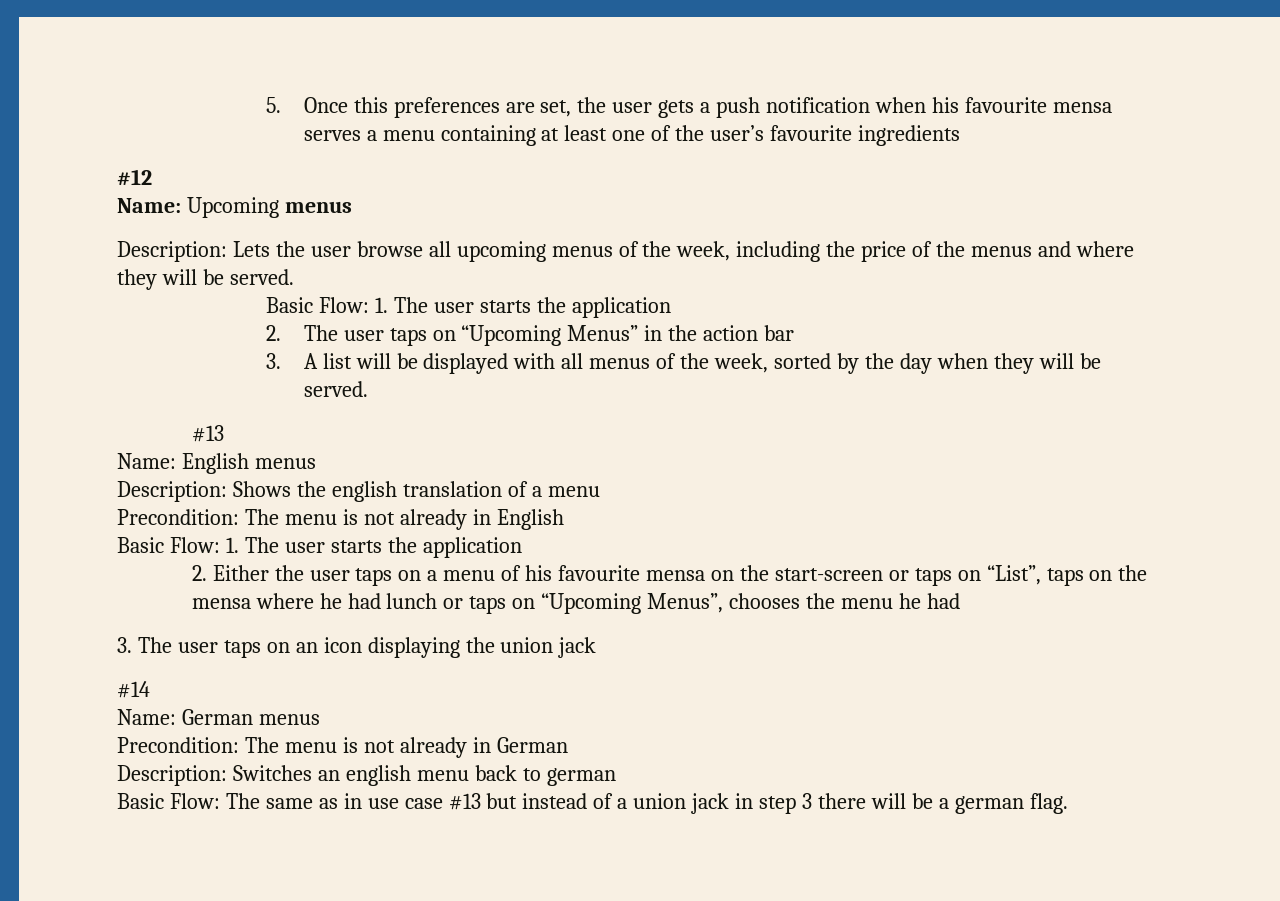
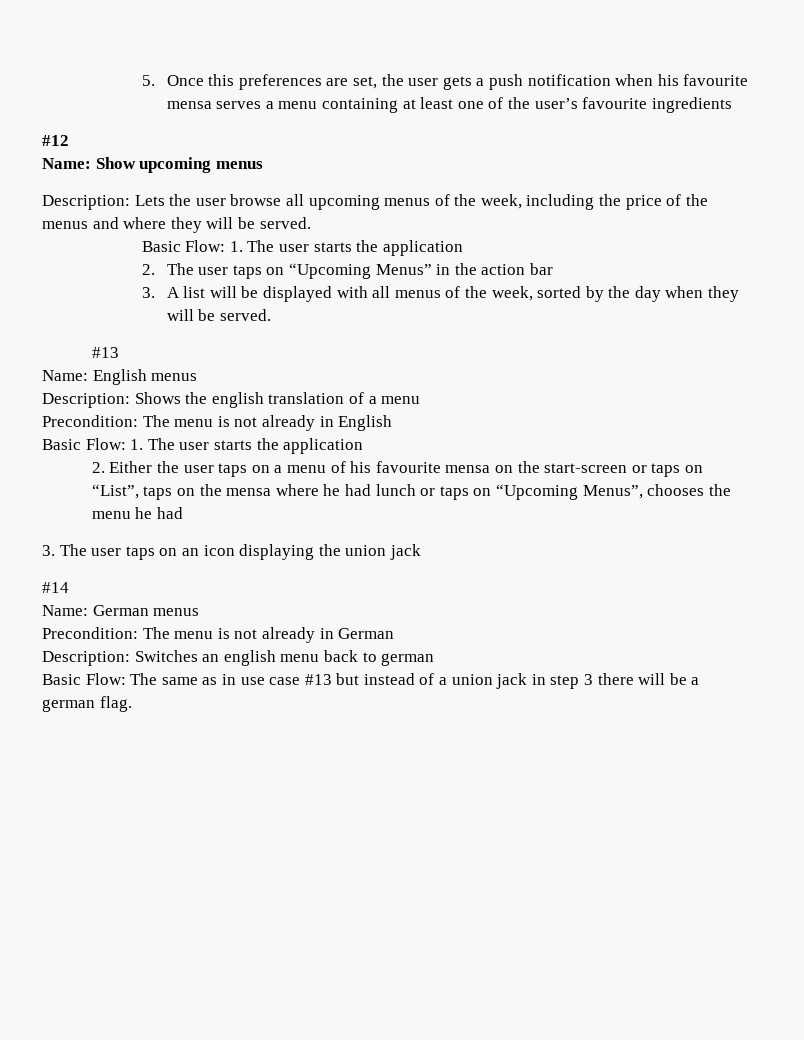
- Name: Upcoming menus
+ Name: Show upcoming menus

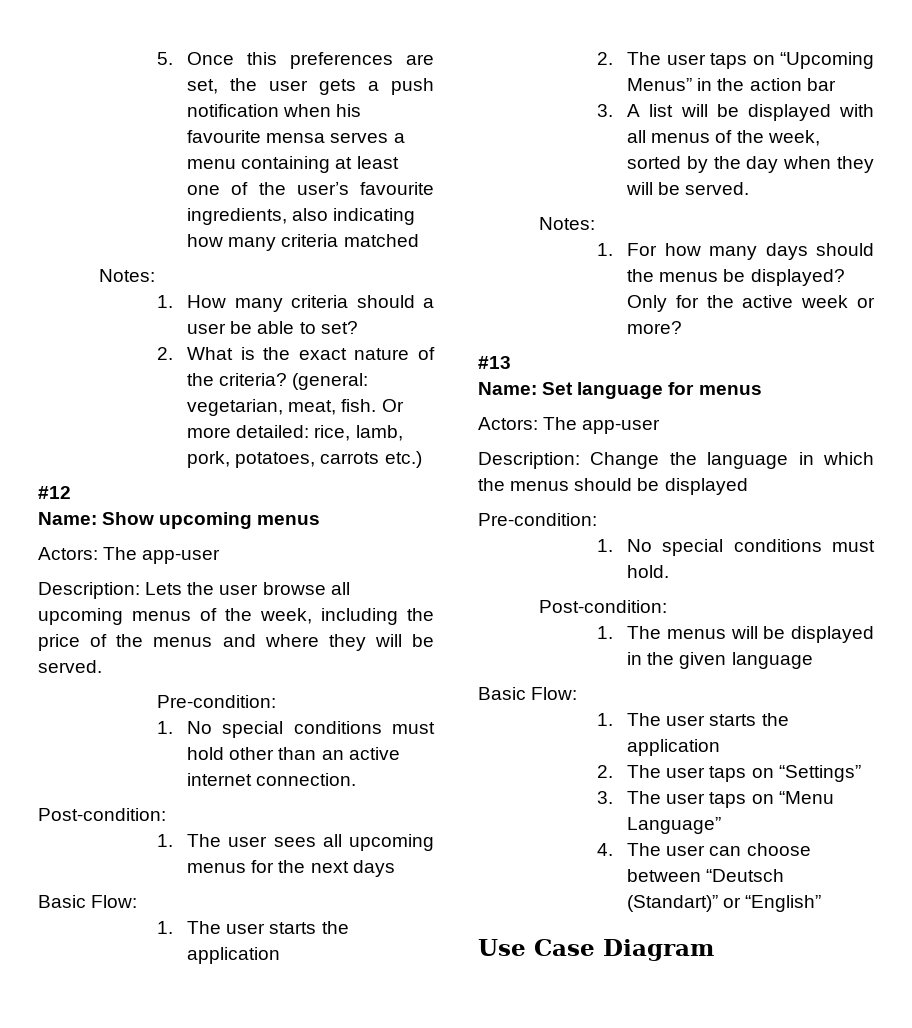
- 5. Once this preferences are set, the user gets a push notification when his favourite mensa serves a menu containing at least one of the user’s favourite ingredients
+ 5. Once this preferences are set, the user gets a push notification when his favourite mensa serves a menu containing at least one of the user’s favourite ingredients, also indicating how many criteria matched
+ Notes:
+ 1. How many criteria should a user be able to set?
+ 2. What is the exact nature of the criteria? (general: vegetarian, meat, fish. Or more detailed: rice, lamb, pork, potatoes, carrots etc.)
  Name: Show upcoming menus
+ Actors: The app-user
  Description: Lets the user browse all upcoming menus of the week, including the price of the menus and where they will be served.
- Basic Flow: 1. The user starts the application
+ Pre-condition:
+ 1. No special conditions must hold other than an active internet connection.
+ Post-condition:
+ 1. The user sees all upcoming menus for the next days
+ Basic Flow:
+ 1. The user starts the application
  3. A list will be displayed with all menus of the week, sorted by the day when they will be served.
+ Notes:
+ 1. For how many days should the menus be displayed? Only for the active week or more?
  #13
- Name: English menus
- Description: Shows the english translation of a menu
- Precondition: The menu is not already in English
- Basic Flow: 1. The user starts the application
- 2. Either the user taps on a menu of his favourite mensa on the start-screen or taps on “List”, taps on the mensa where he had lunch or taps on “Upcoming Menus”, chooses the menu he had
- 3. The user taps on an icon displaying the union jack
- #14
- Name: German menus
- Precondition: The menu is not already in German
- Description: Switches an english menu back to german
- Basic Flow: The same as in use case #13 but instead of a union jack in step 3 there will be a german flag.
+ Name: Set language for menus
+ Actors: The app-user
+ Description: Change the language in which the menus should be displayed
+ Pre-condition:
+ 1. No special conditions must hold.
+ Post-condition:
+ 1. The menus will be displayed in the given language
+ Basic Flow:
+ 1. The user starts the application
+ 2. The user taps on “Settings”
+ 3. The user taps on “Menu Language”
+ 4. The user can choose between “Deutsch (Standart)” or “English”
+ Use Case Diagram

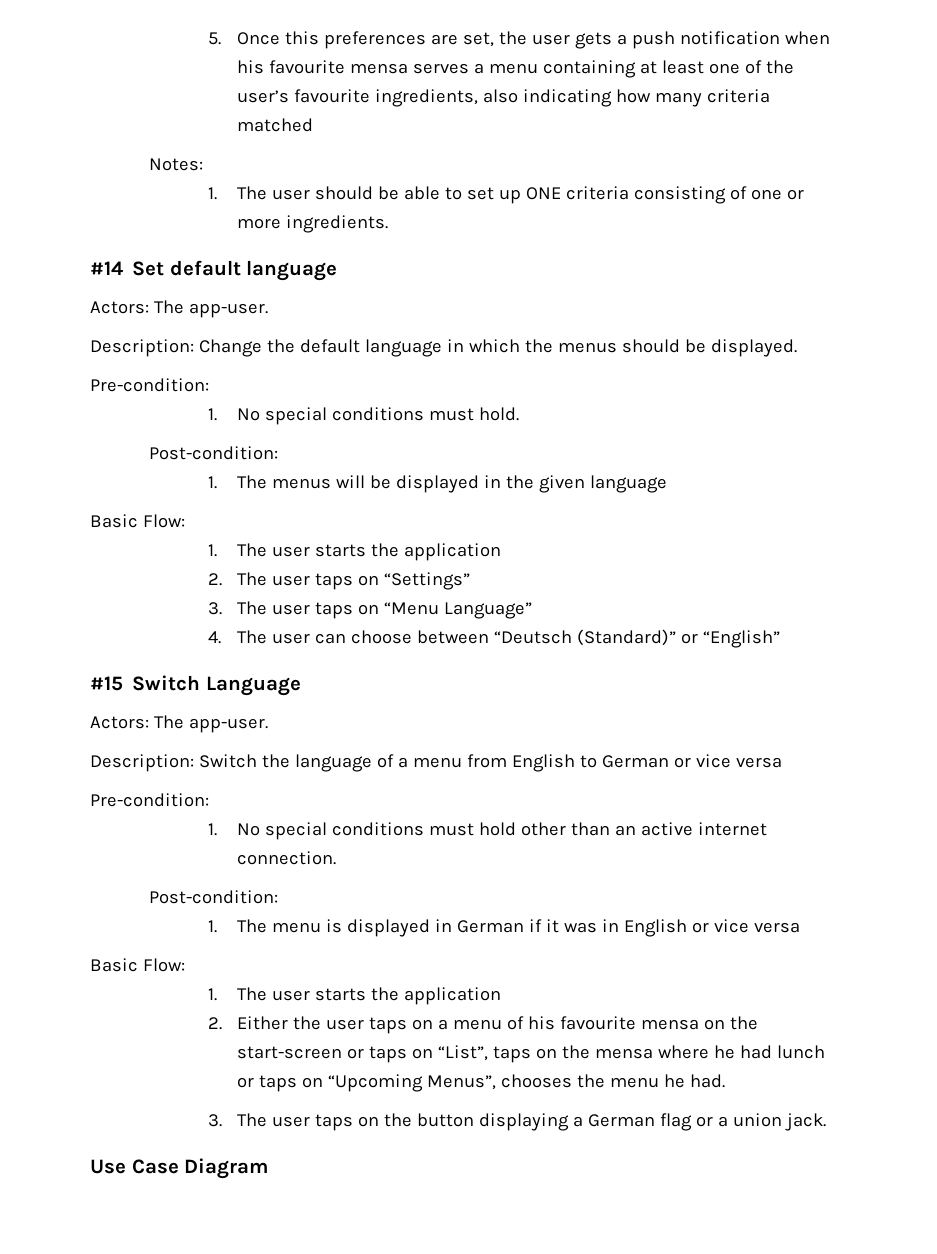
- 1. How many criteria should a user be able to set?
- 2. What is the exact nature of the criteria? (general: vegetarian, meat, fish. Or more detailed: rice, lamb, pork, potatoes, carrots etc.)
- #12
- Name: Show upcoming menus
- Actors: The app-user
- Description: Lets the user browse all upcoming menus of the week, including the price of the menus and where they will be served.
- Pre-condition:
- 1. No special conditions must hold other than an active internet connection.
- Post-condition:
- 1. The user sees all upcoming menus for the next days
- Basic Flow:
- 1. The user starts the application
- 2. The user taps on “Upcoming Menus” in the action bar
- 3. A list will be displayed with all menus of the week, sorted by the day when they will be served.
- Notes:
- 1. For how many days should the menus be displayed? Only for the active week or more?
- #13
- Name: Set language for menus
- Actors: The app-user
+ 1. The user should be able to set up ONE criteria consisting of one or more ingredients.
+ #14 Set default language
+ Actors: The app-user.
- Description: Change the language in which the menus should be displayed
+ Description: Change the default language in which the menus should be displayed.
- 4. The user can choose between “Deutsch (Standart)” or “English”
+ 4. The user can choose between “Deutsch (Standard)” or “English”
+ #15 Switch Language
+ Actors: The app-user.
+ Description: Switch the language of a menu from English to German or vice versa
+ Pre-condition:
+ 1. No special conditions must hold other than an active internet connection.
+ Post-condition:
+ 1. The menu is displayed in German if it was in English or vice versa
+ Basic Flow:
+ 1. The user starts the application
+ 2. Either the user taps on a menu of his favourite mensa on the start-screen or taps on “List”, taps on the mensa where he had lunch or taps on “Upcoming Menus”, chooses the menu he had.
+ 3. The user taps on the button displaying a German flag or a union jack.

